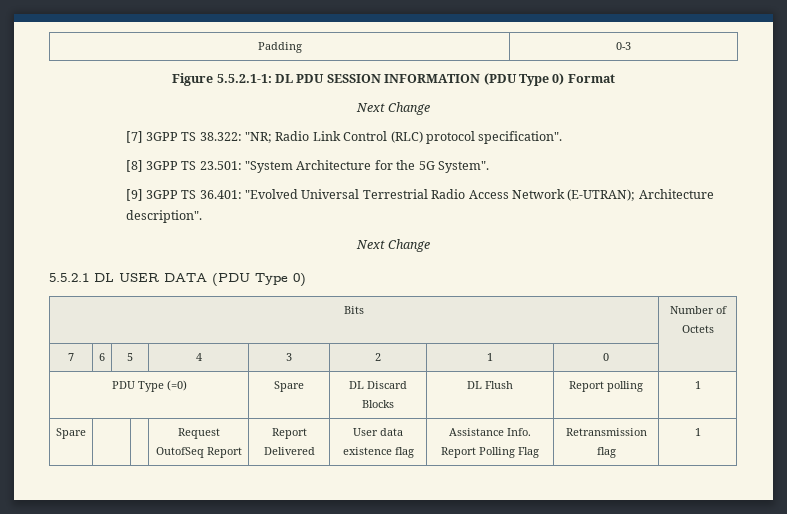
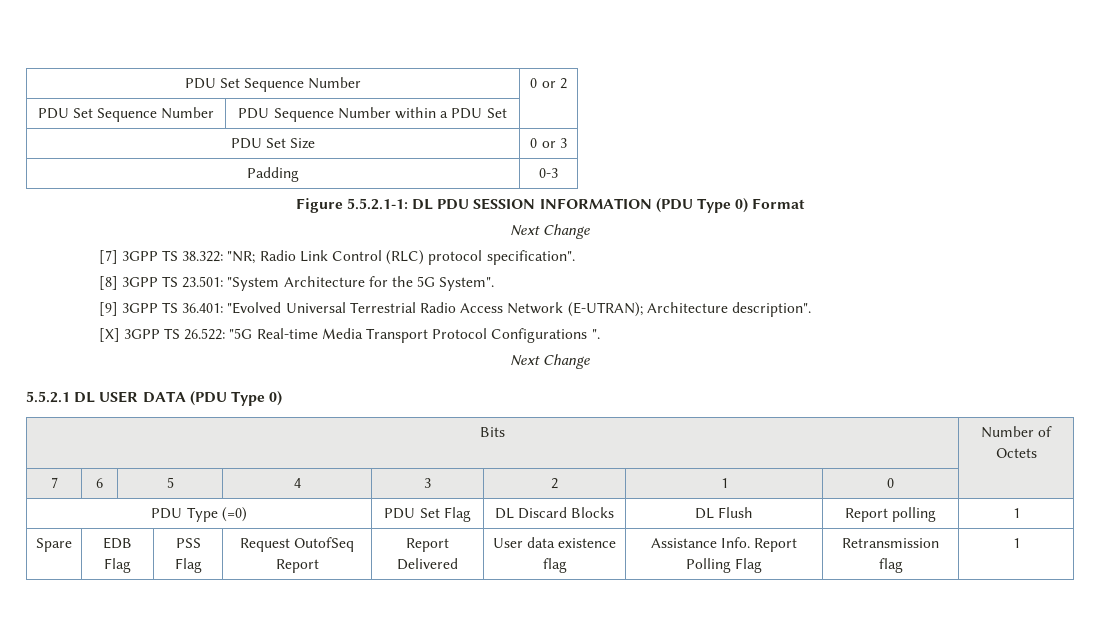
+ PDU Set Sequence Number | 0 or 2
+ PDU Set Sequence Number | PDU Sequence Number within a PDU Set |
+ PDU Set Size | 0 or 3
+ [X] 3GPP TS 26.522: "5G Real-time Media Transport Protocol Configurations ".
- PDU Type (=0) | Spare | DL Discard Blocks | DL Flush | Report polling | 1
+ PDU Type (=0) | PDU Set Flag | DL Discard Blocks | DL Flush | Report polling | 1
- Spare | | | Request OutofSeq Report | Report Delivered | User data existence flag | Assistance Info. Report Polling Flag | Retransmission flag | 1
+ Spare | EDB Flag | PSS Flag | Request OutofSeq Report | Report Delivered | User data existence flag | Assistance Info. Report Polling Flag | Retransmission flag | 1

